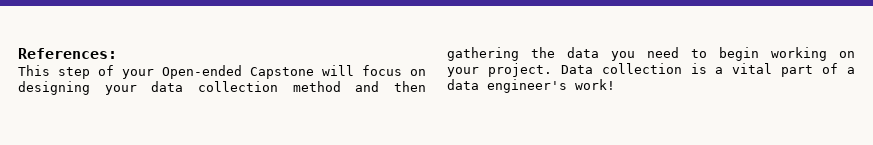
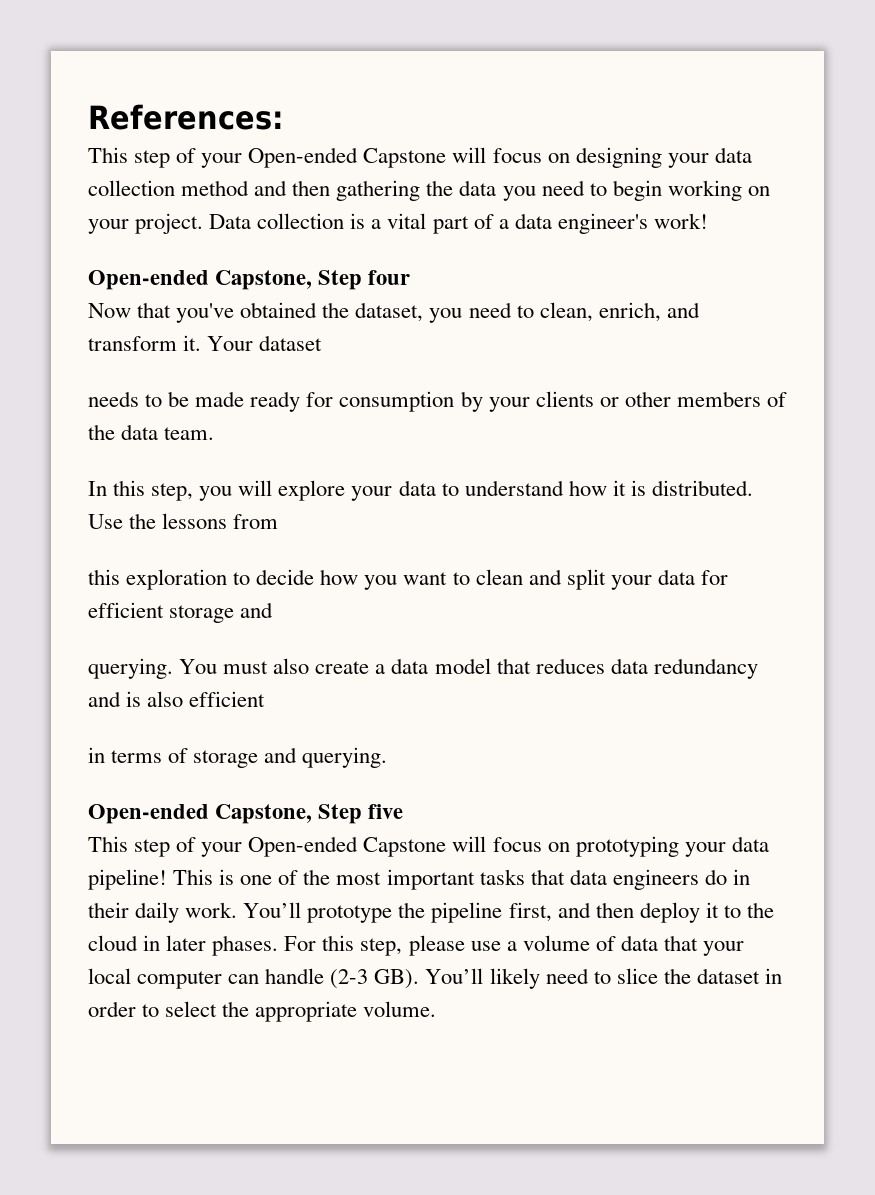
+ Open-ended Capstone, Step four
+ Now that you've obtained the dataset, you need to clean, enrich, and transform it. Your dataset
+ needs to be made ready for consumption by your clients or other members of the data team.
+ In this step, you will explore your data to understand how it is distributed. Use the lessons from
+ this exploration to decide how you want to clean and split your data for efficient storage and
+ querying. You must also create a data model that reduces data redundancy and is also efficient
+ in terms of storage and querying.
+ Open-ended Capstone, Step five
+ This step of your Open-ended Capstone will focus on prototyping your data pipeline! This is one of the most important tasks that data engineers do in their daily work. You’ll prototype the pipeline first, and then deploy it to the cloud in later phases. For this step, please use a volume of data that your local computer can handle (2-3 GB). You’ll likely need to slice the dataset in order to select the appropriate volume.

